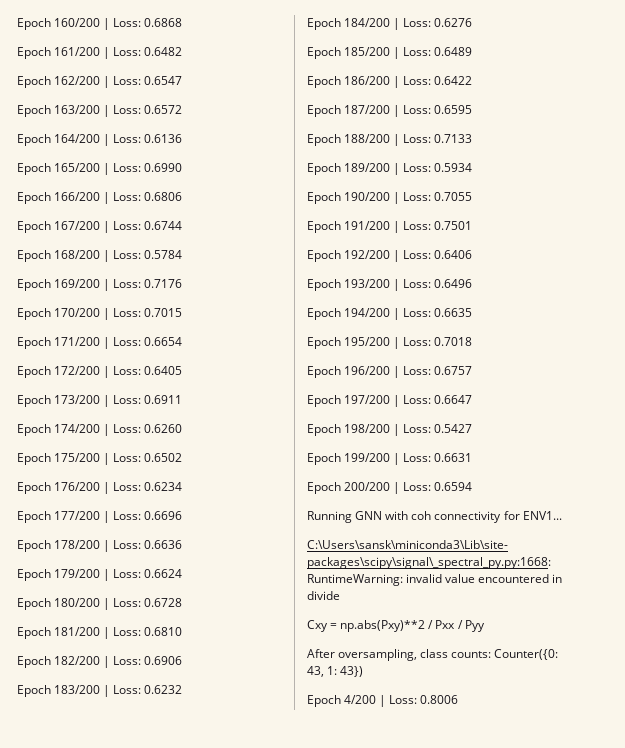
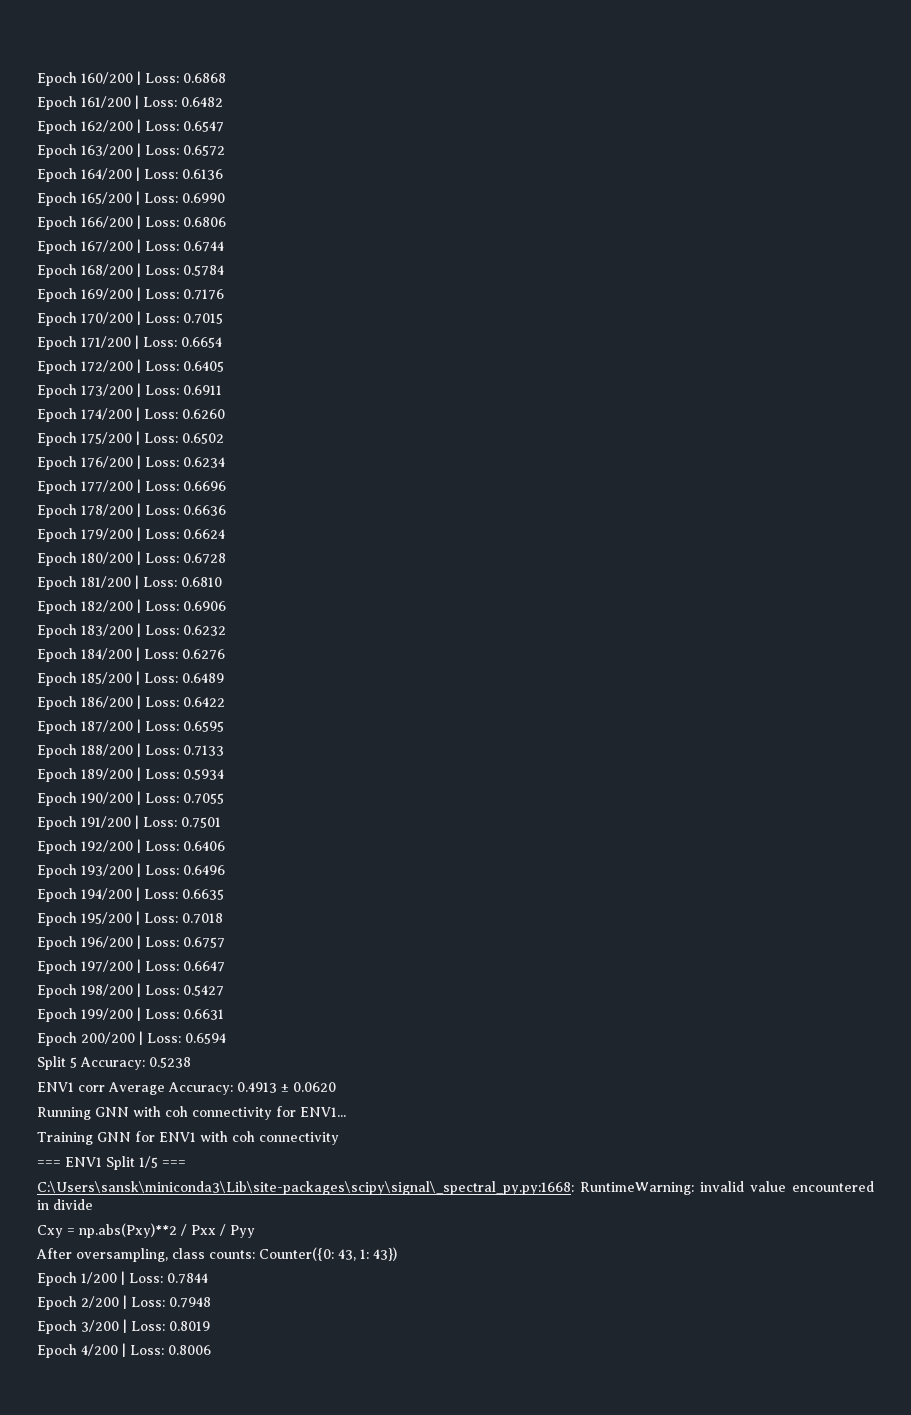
+ Split 5 Accuracy: 0.5238
+ ENV1 corr Average Accuracy: 0.4913 ± 0.0620
+ Training GNN for ENV1 with coh connectivity
+ === ENV1 Split 1/5 ===
+ Epoch 1/200 | Loss: 0.7844
+ Epoch 2/200 | Loss: 0.7948
+ Epoch 3/200 | Loss: 0.8019

